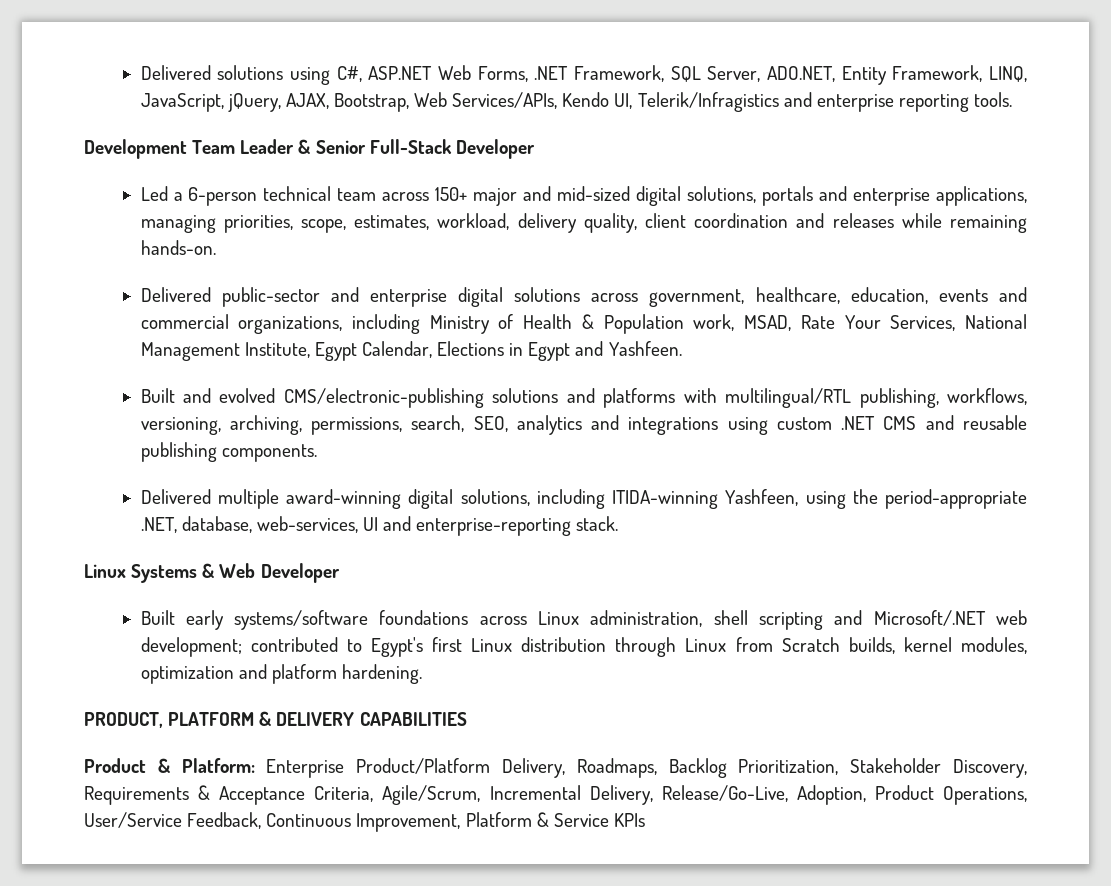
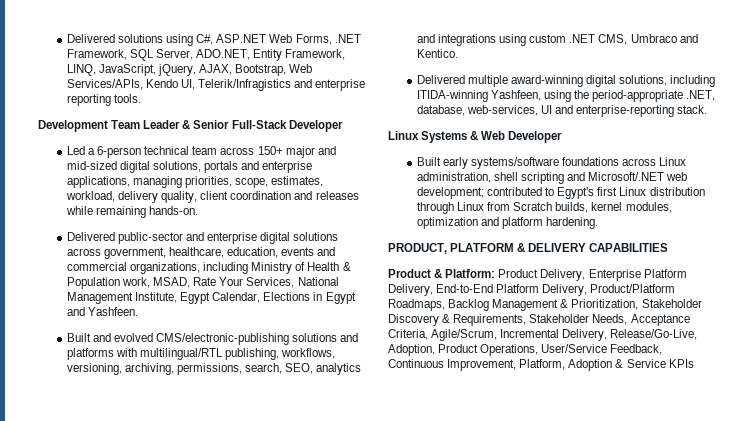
- Built and evolved CMS/electronic-publishing solutions and platforms with multilingual/RTL publishing, workflows, versioning, archiving, permissions, search, SEO, analytics and integrations using custom .NET CMS and reusable publishing components.
+ Built and evolved CMS/electronic-publishing solutions and platforms with multilingual/RTL publishing, workflows, versioning, archiving, permissions, search, SEO, analytics and integrations using custom .NET CMS, Umbraco and Kentico.
- Product & Platform: Enterprise Product/Platform Delivery, Roadmaps, Backlog Prioritization, Stakeholder Discovery, Requirements & Acceptance Criteria, Agile/Scrum, Incremental Delivery, Release/Go-Live, Adoption, Product Operations, User/Service Feedback, Continuous Improvement, Platform & Service KPIs
+ Product & Platform: Product Delivery, Enterprise Platform Delivery, End-to-End Platform Delivery, Product/Platform Roadmaps, Backlog Management & Prioritization, Stakeholder Discovery & Requirements, Stakeholder Needs, Acceptance Criteria, Agile/Scrum, Incremental Delivery, Release/Go-Live, Adoption, Product Operations, User/Service Feedback, Continuous Improvement, Platform, Adoption & Service KPIs

